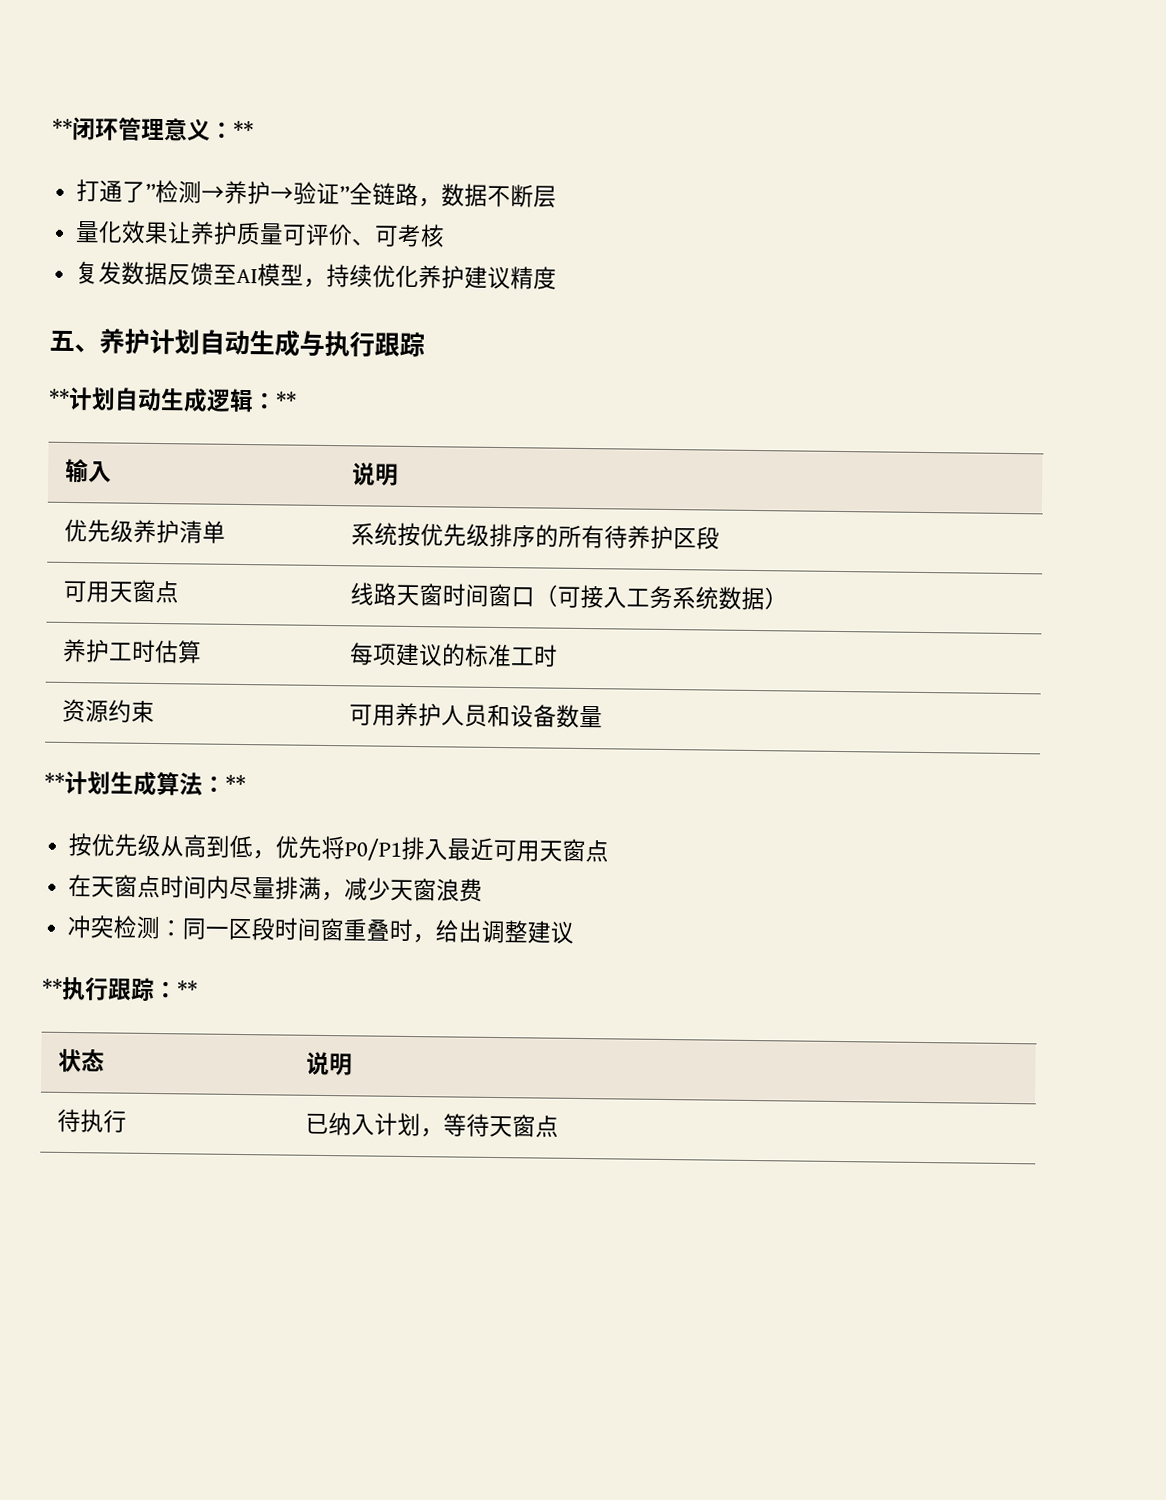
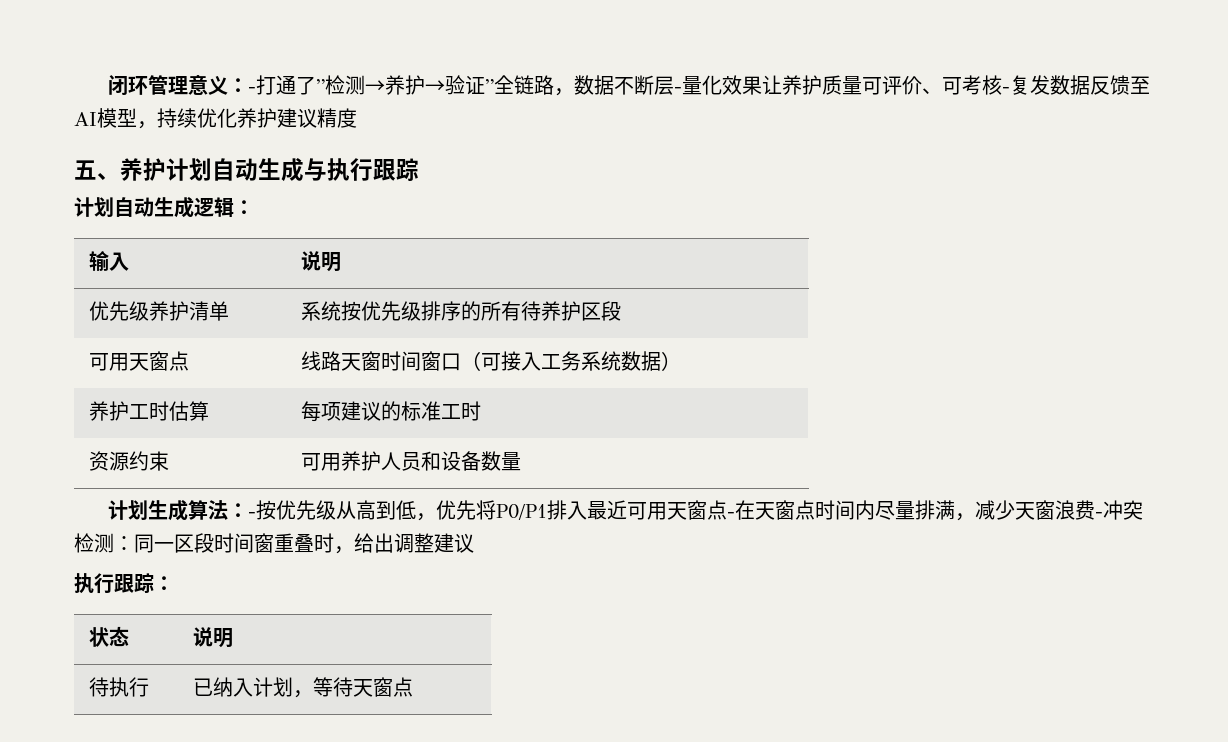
- **闭环管理意义：**
- 打通了”检测→养护→验证”全链路，数据不断层
- 量化效果让养护质量可评价、可考核
- 复发数据反馈至AI模型，持续优化养护建议精度
+ 闭环管理意义：-打通了”检测→养护→验证”全链路，数据不断层-量化效果让养护质量可评价、可考核-复发数据反馈至AI模型，持续优化养护建议精度
- **计划自动生成逻辑：**
+ 计划自动生成逻辑：
- **计划生成算法：**
- 按优先级从高到低，优先将P0/P1排入最近可用天窗点
- 在天窗点时间内尽量排满，减少天窗浪费
- 冲突检测：同一区段时间窗重叠时，给出调整建议
+ 计划生成算法：-按优先级从高到低，优先将P0/P1排入最近可用天窗点-在天窗点时间内尽量排满，减少天窗浪费-冲突检测：同一区段时间窗重叠时，给出调整建议
- **执行跟踪：**
+ 执行跟踪：

